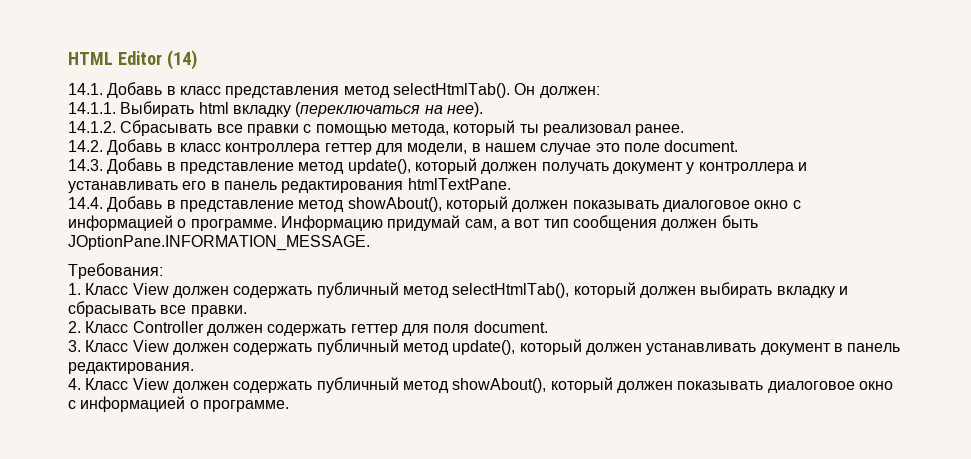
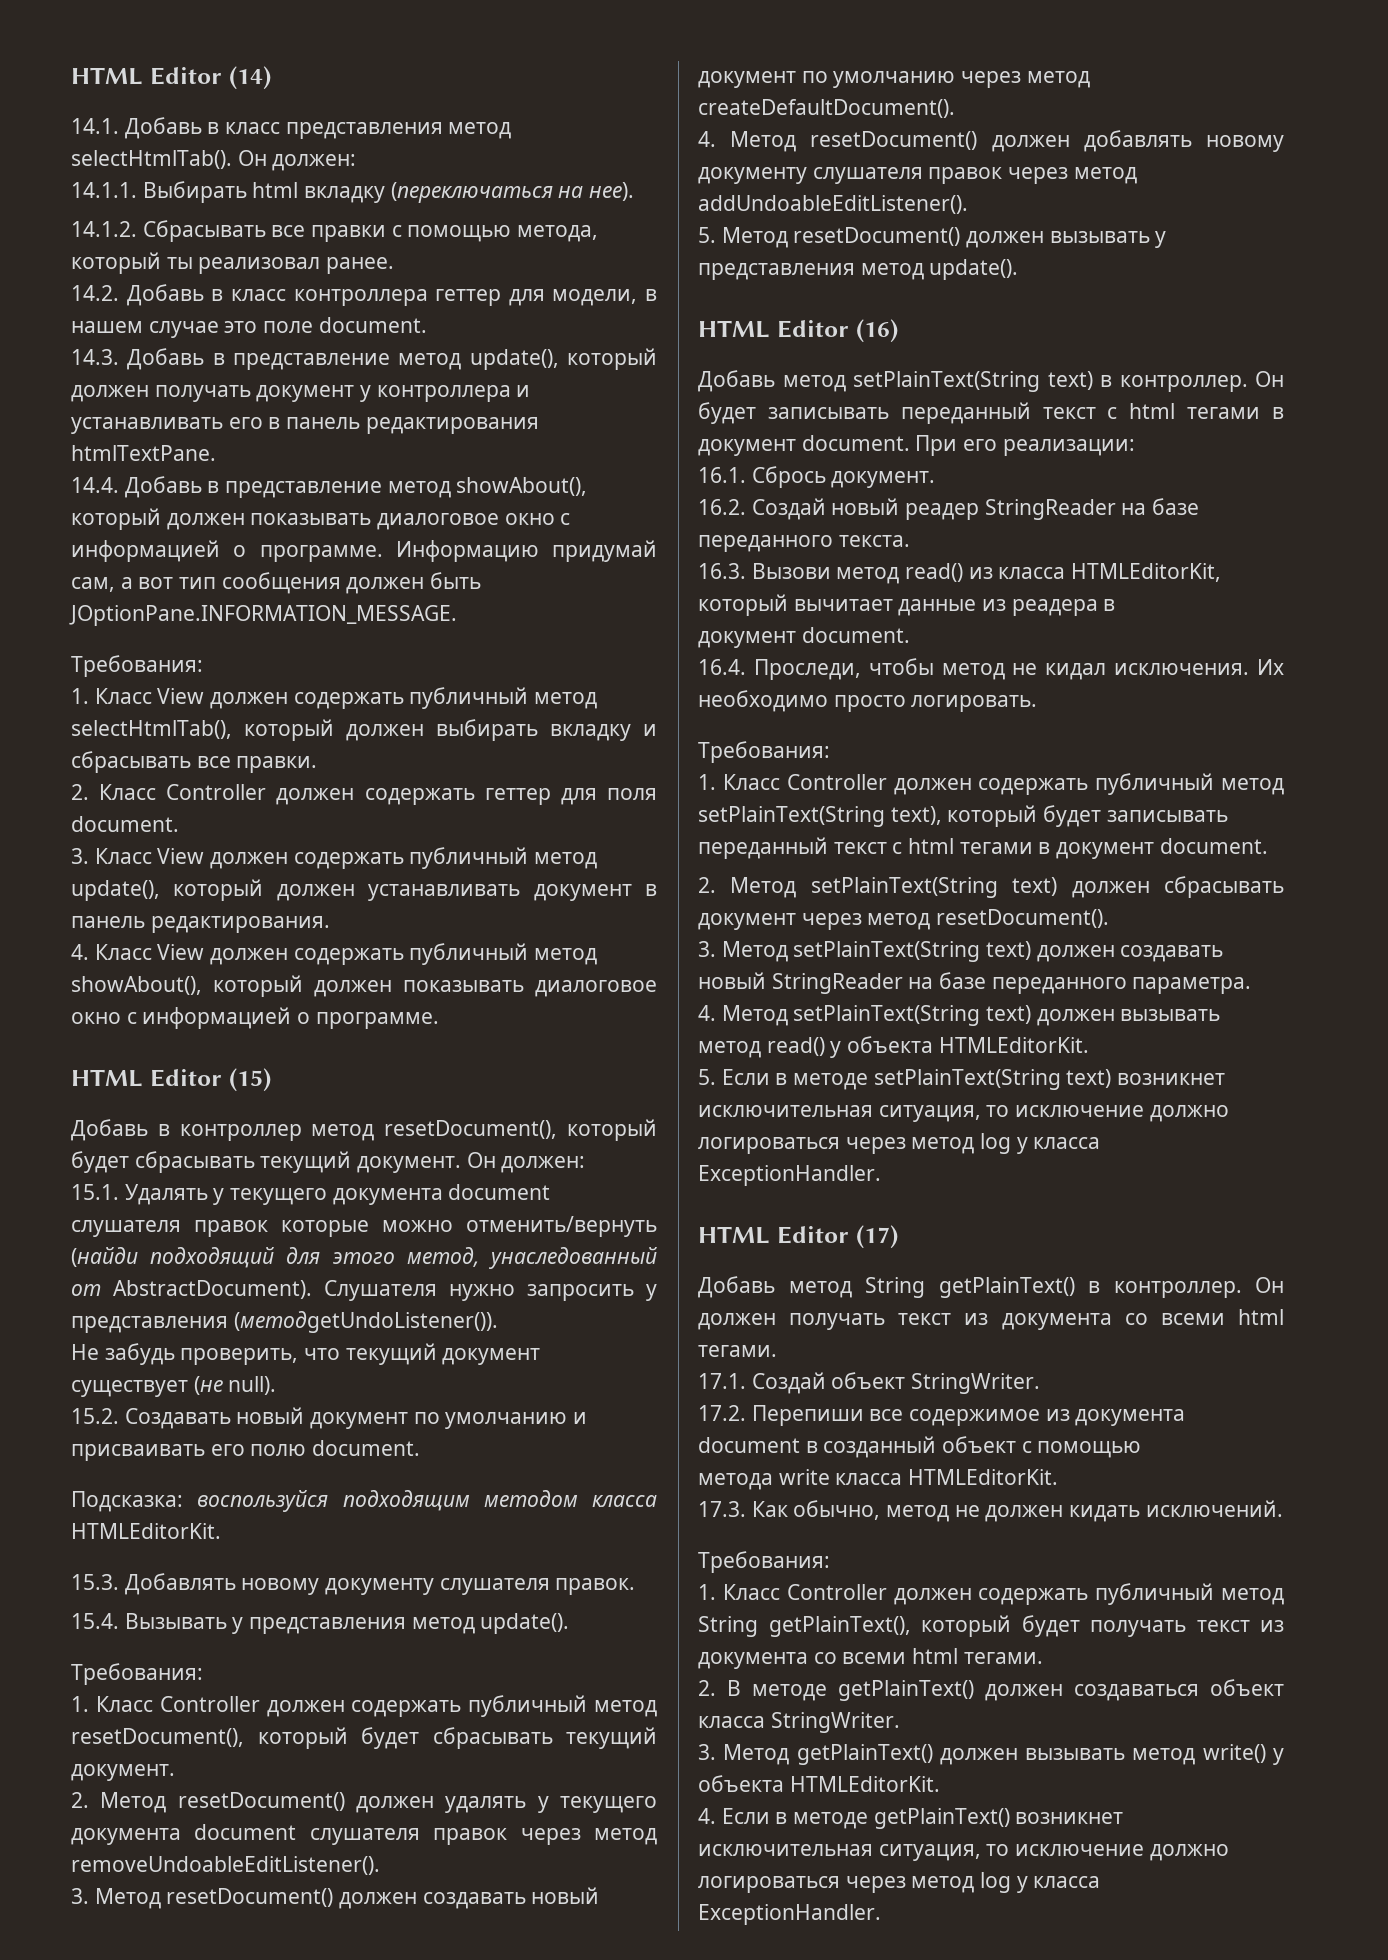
+ HTML Editor (15)
+ Добавь в контроллер метод resetDocument(), который будет сбрасывать текущий документ. Он должен:
+ 15.1. Удалять у текущего документа document слушателя правок которые можно отменить/вернуть (найди подходящий для этого метод, унаследованный от AbstractDocument). Слушателя нужно запросить у представления (методgetUndoListener()).
+ Не забудь проверить, что текущий документ существует (не null).
+ 15.2. Создавать новый документ по умолчанию и присваивать его полю document.
+ Подсказка: воспользуйся подходящим методом класса HTMLEditorKit.
+ 15.3. Добавлять новому документу слушателя правок.
+ 15.4. Вызывать у представления метод update().
+ Требования:
+ 1. Класс Controller должен содержать публичный метод resetDocument(), который будет сбрасывать текущий документ.
+ 2. Метод resetDocument() должен удалять у текущего документа document слушателя правок через метод removeUndoableEditListener().
+ 3. Метод resetDocument() должен создавать новый документ по умолчанию через метод createDefaultDocument().
+ 4. Метод resetDocument() должен добавлять новому документу слушателя правок через метод addUndoableEditListener().
+ 5. Метод resetDocument() должен вызывать у представления метод update().
+ HTML Editor (16)
+ Добавь метод setPlainText(String text) в контроллер. Он будет записывать переданный текст с html тегами в документ document. При его реализации:
+ 16.1. Сбрось документ.
+ 16.2. Создай новый реадер StringReader на базе переданного текста.
+ 16.3. Вызови метод read() из класса HTMLEditorKit, который вычитает данные из реадера в
+ документ document.
+ 16.4. Проследи, чтобы метод не кидал исключения. Их необходимо просто логировать.
+ Требования:
+ 1. Класс Controller должен содержать публичный метод setPlainText(String text), который будет записывать переданный текст с html тегами в документ document.
+ 2. Метод setPlainText(String text) должен сбрасывать документ через метод resetDocument().
+ 3. Метод setPlainText(String text) должен создавать новый StringReader на базе переданного параметра.
+ 4. Метод setPlainText(String text) должен вызывать метод read() у объекта HTMLEditorKit.
+ 5. Если в методе setPlainText(String text) возникнет исключительная ситуация, то исключение должно логироваться через метод log у класса ExceptionHandler.
+ HTML Editor (17)
+ Добавь метод String getPlainText() в контроллер. Он должен получать текст из документа со всеми html тегами.
+ 17.1. Создай объект StringWriter.
+ 17.2. Перепиши все содержимое из документа document в созданный объект с помощью
+ метода write класса HTMLEditorKit.
+ 17.3. Как обычно, метод не должен кидать исключений.
+ Требования:
+ 1. Класс Controller должен содержать публичный метод String getPlainText(), который будет получать текст из документа со всеми html тегами.
+ 2. В методе getPlainText() должен создаваться объект класса StringWriter.
+ 3. Метод getPlainText() должен вызывать метод write() у объекта HTMLEditorKit.
+ 4. Если в методе getPlainText() возникнет исключительная ситуация, то исключение должно логироваться через метод log у класса ExceptionHandler.

